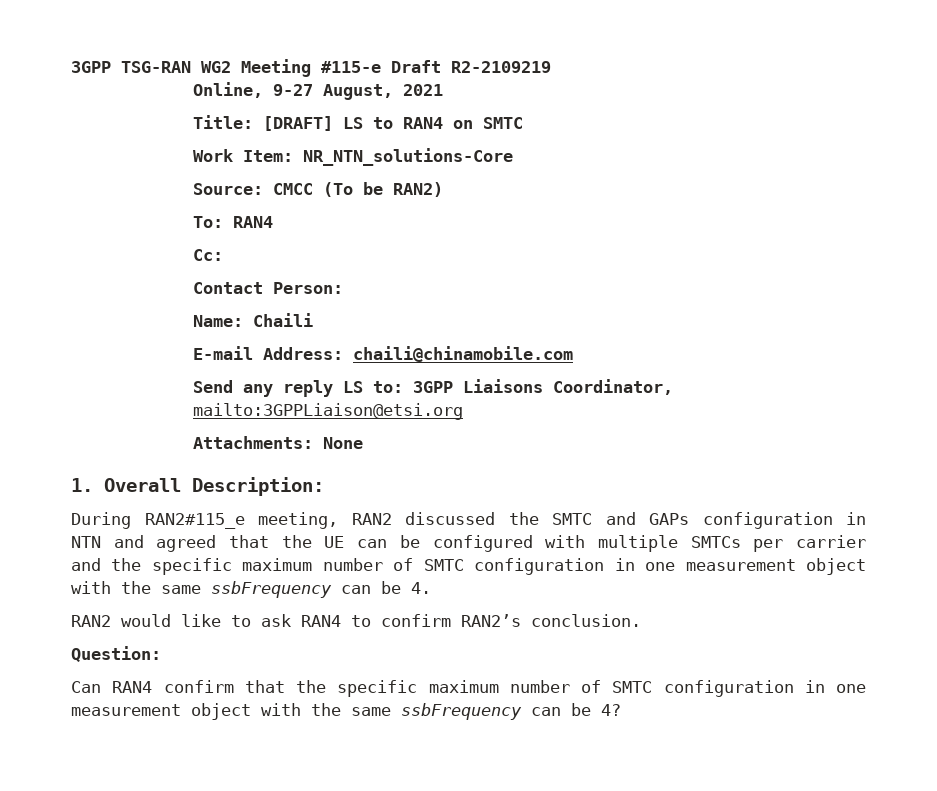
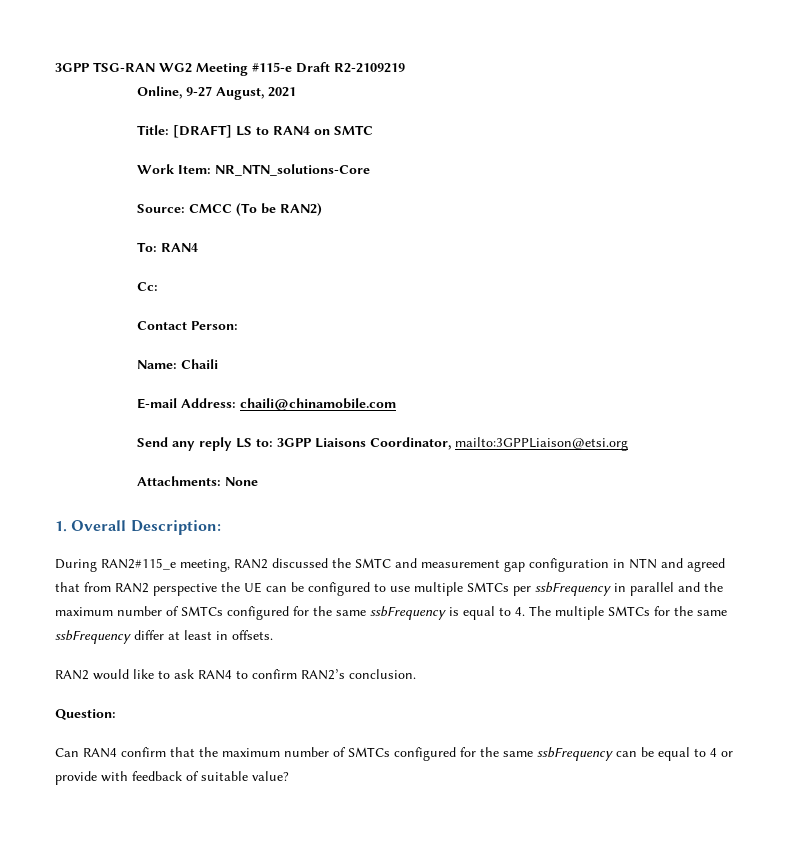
- During RAN2#115_e meeting, RAN2 discussed the SMTC and GAPs configuration in NTN and agreed that the UE can be configured with multiple SMTCs per carrier and the specific maximum number of SMTC configuration in one measurement object with the same ssbFrequency can be 4.
+ During RAN2#115_e meeting, RAN2 discussed the SMTC and measurement gap configuration in NTN and agreed that from RAN2 perspective the UE can be configured to use multiple SMTCs per ssbFrequency in parallel and the maximum number of SMTCs configured for the same ssbFrequency is equal to 4. The multiple SMTCs for the same ssbFrequency differ at least in offsets.
- Can RAN4 confirm that the specific maximum number of SMTC configuration in one measurement object with the same ssbFrequency can be 4?
+ Can RAN4 confirm that the maximum number of SMTCs configured for the same ssbFrequency can be equal to 4 or provide with feedback of suitable value?

